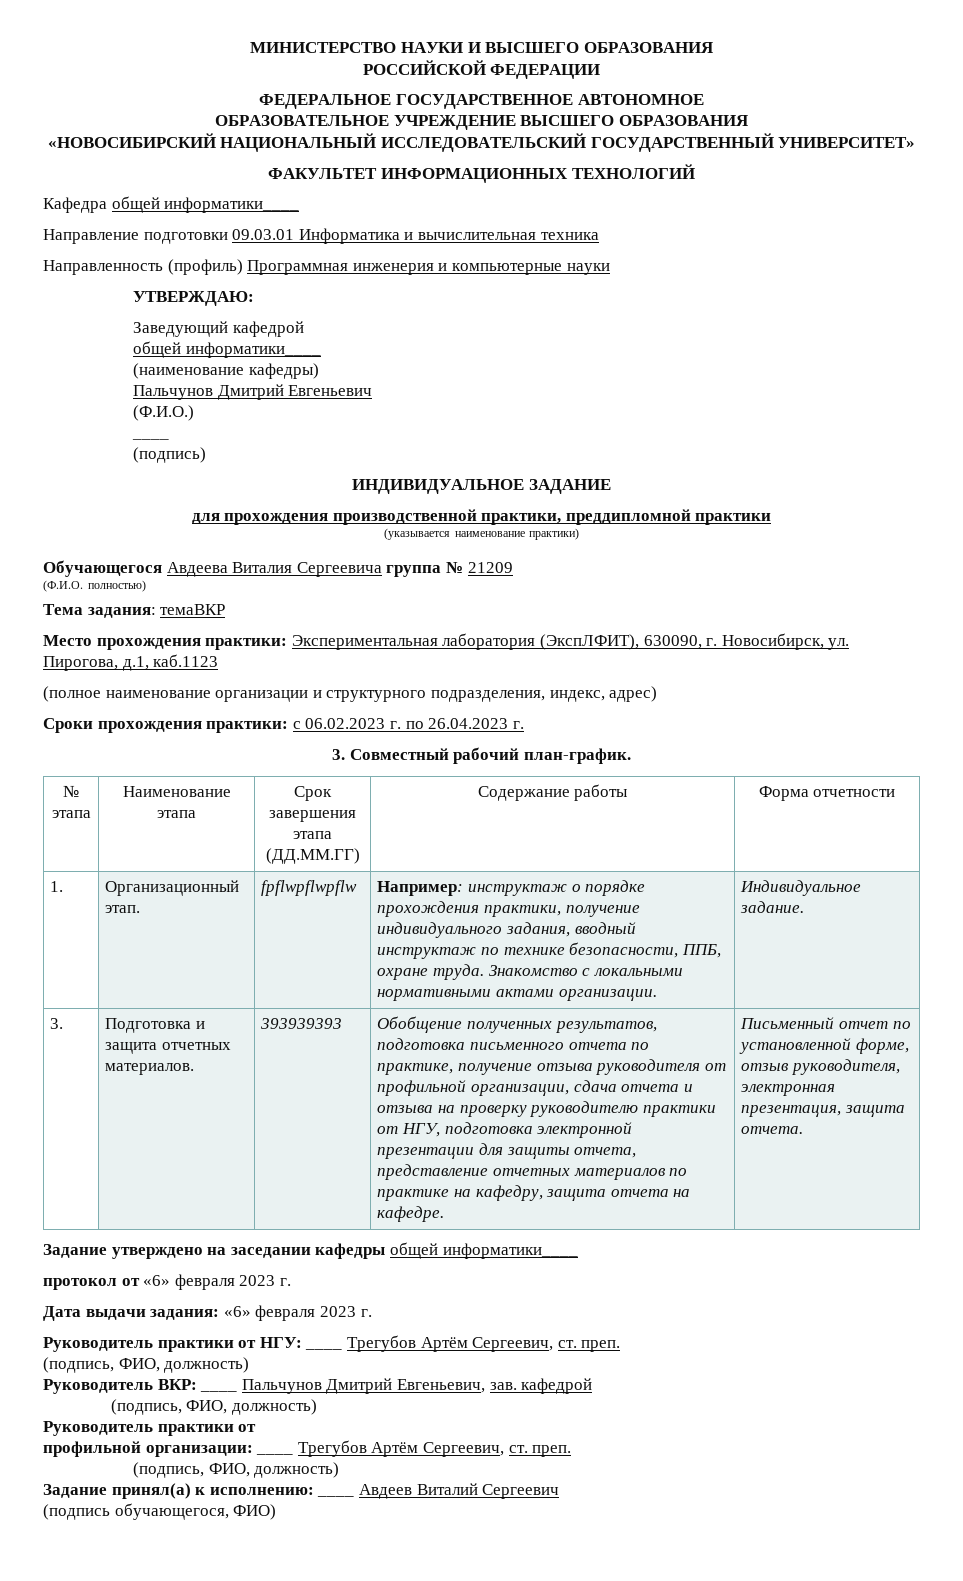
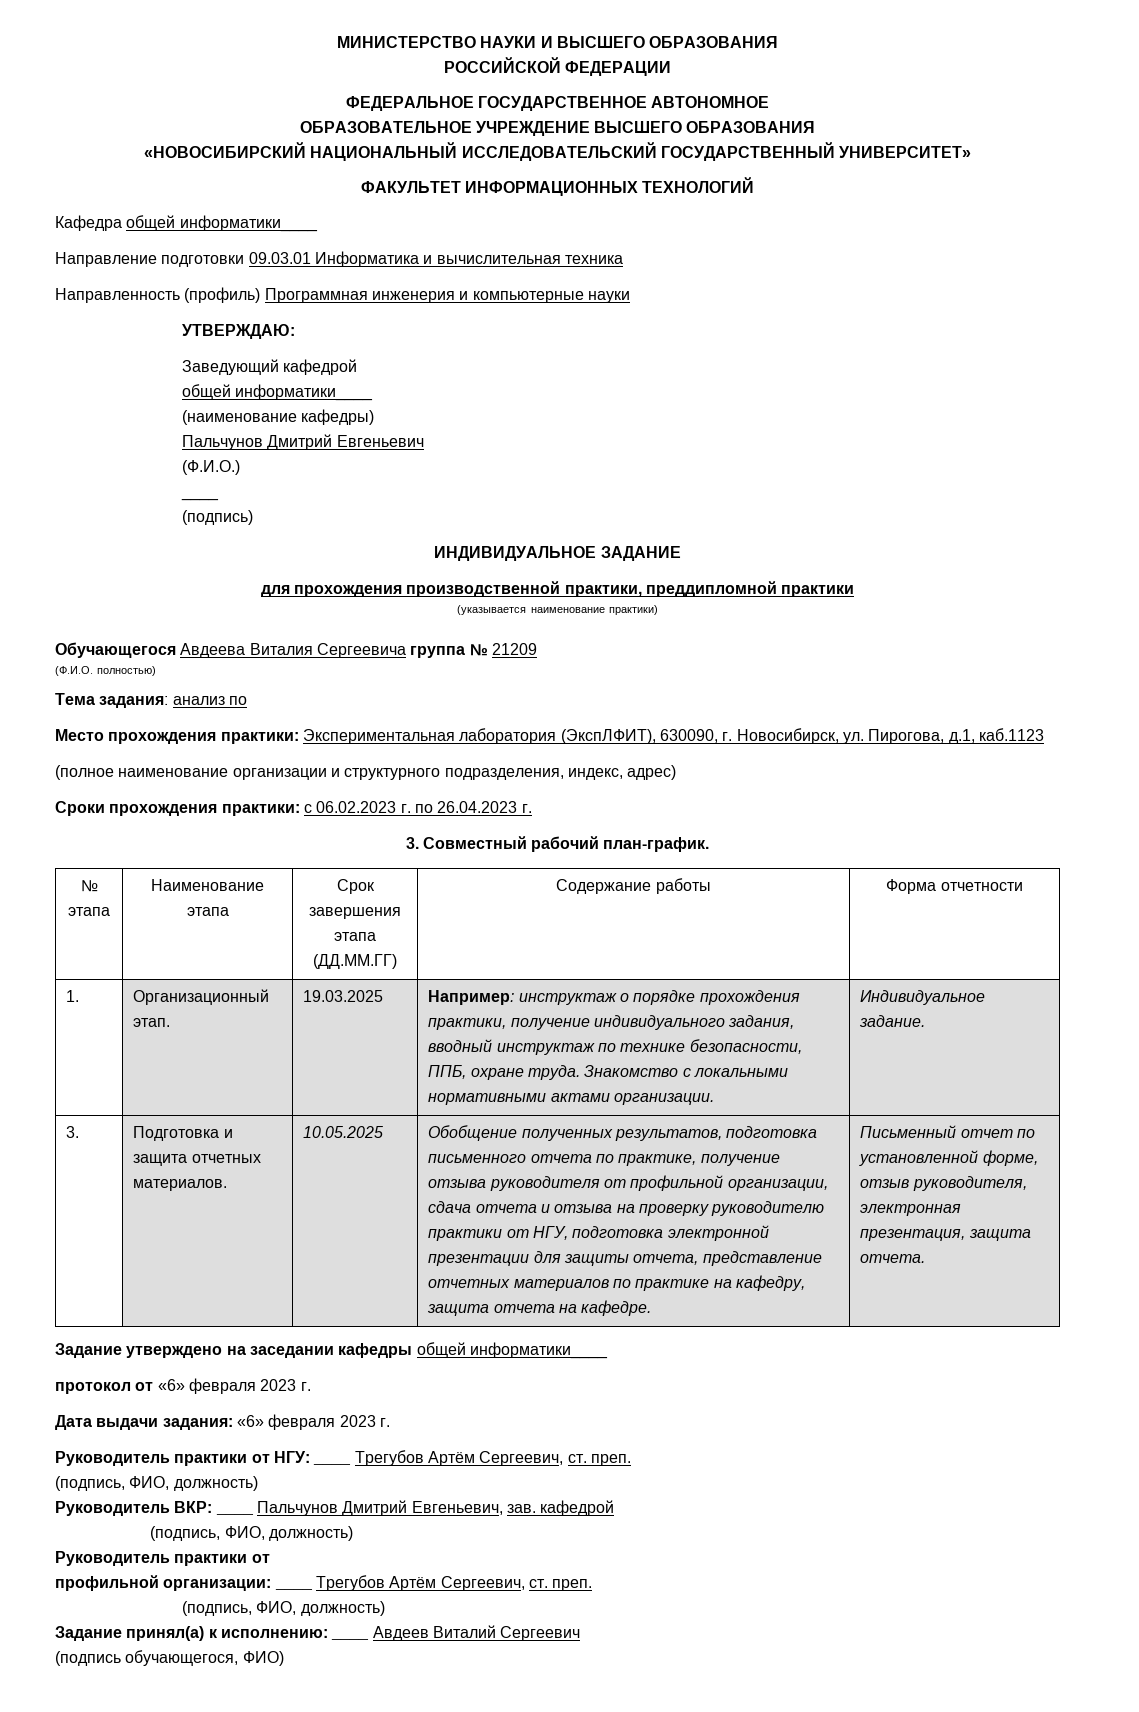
- Тема задания: темаВКР
+ Тема задания: анализ по
- 1. | Организационный этап. | fpflwpflwpflw | Например: инструктаж о порядке прохождения практики, получение индивидуального задания, вводный инструктаж по технике безопасности, ППБ, охране труда. Знакомство с локальными нормативными актами организации. | Индивидуальное задание.
+ 1. | Организационный этап. | 19.03.2025 | Например: инструктаж о порядке прохождения практики, получение индивидуального задания, вводный инструктаж по технике безопасности, ППБ, охране труда. Знакомство с локальными нормативными актами организации. | Индивидуальное задание.
- 393939393
+ 10.05.2025

